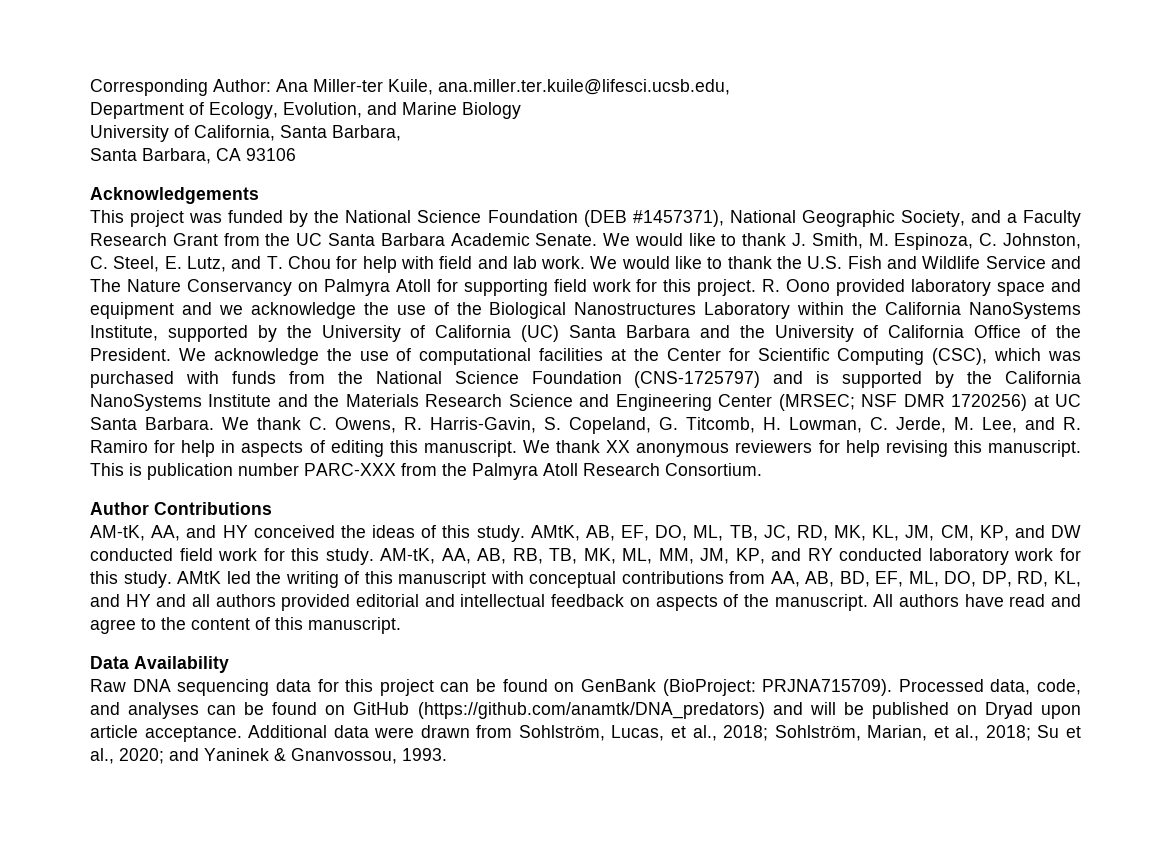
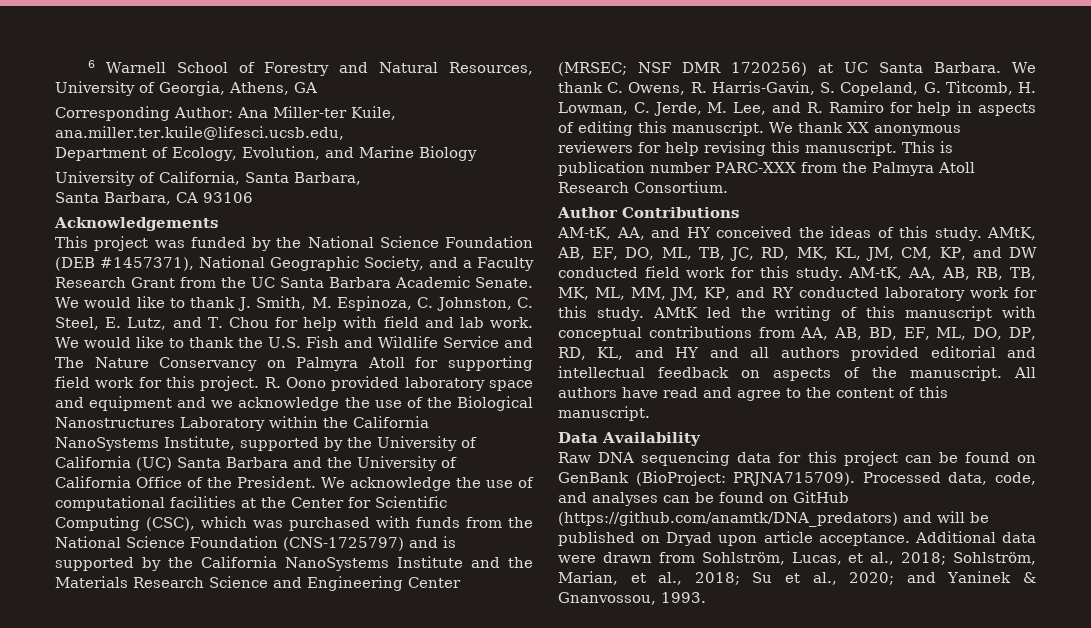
+ 6 Warnell School of Forestry and Natural Resources, University of Georgia, Athens, GA

